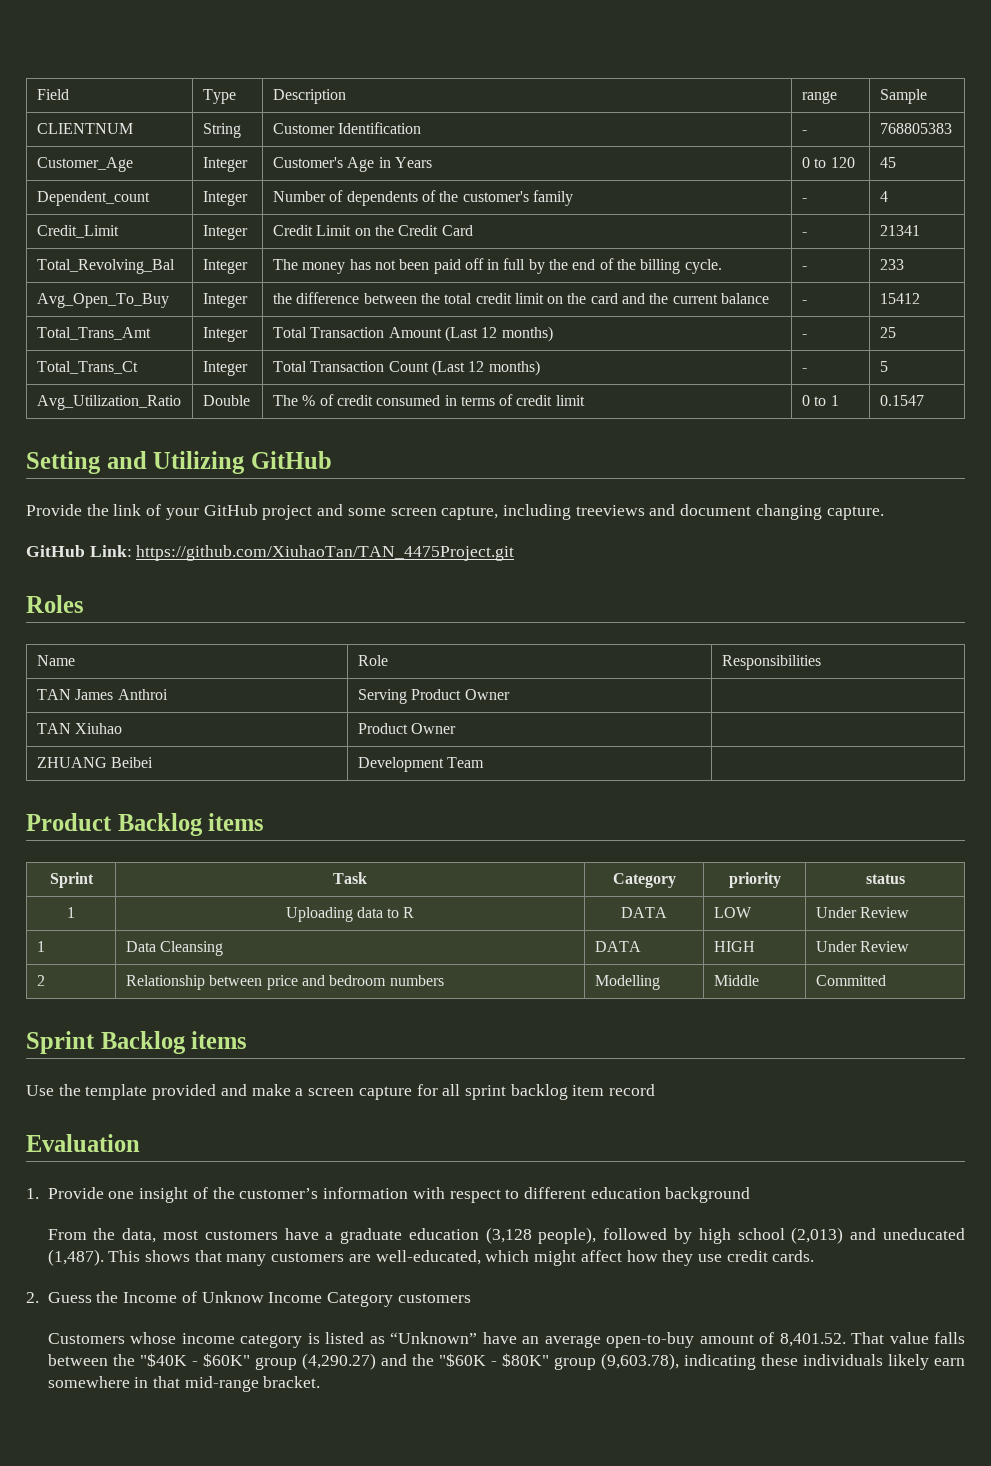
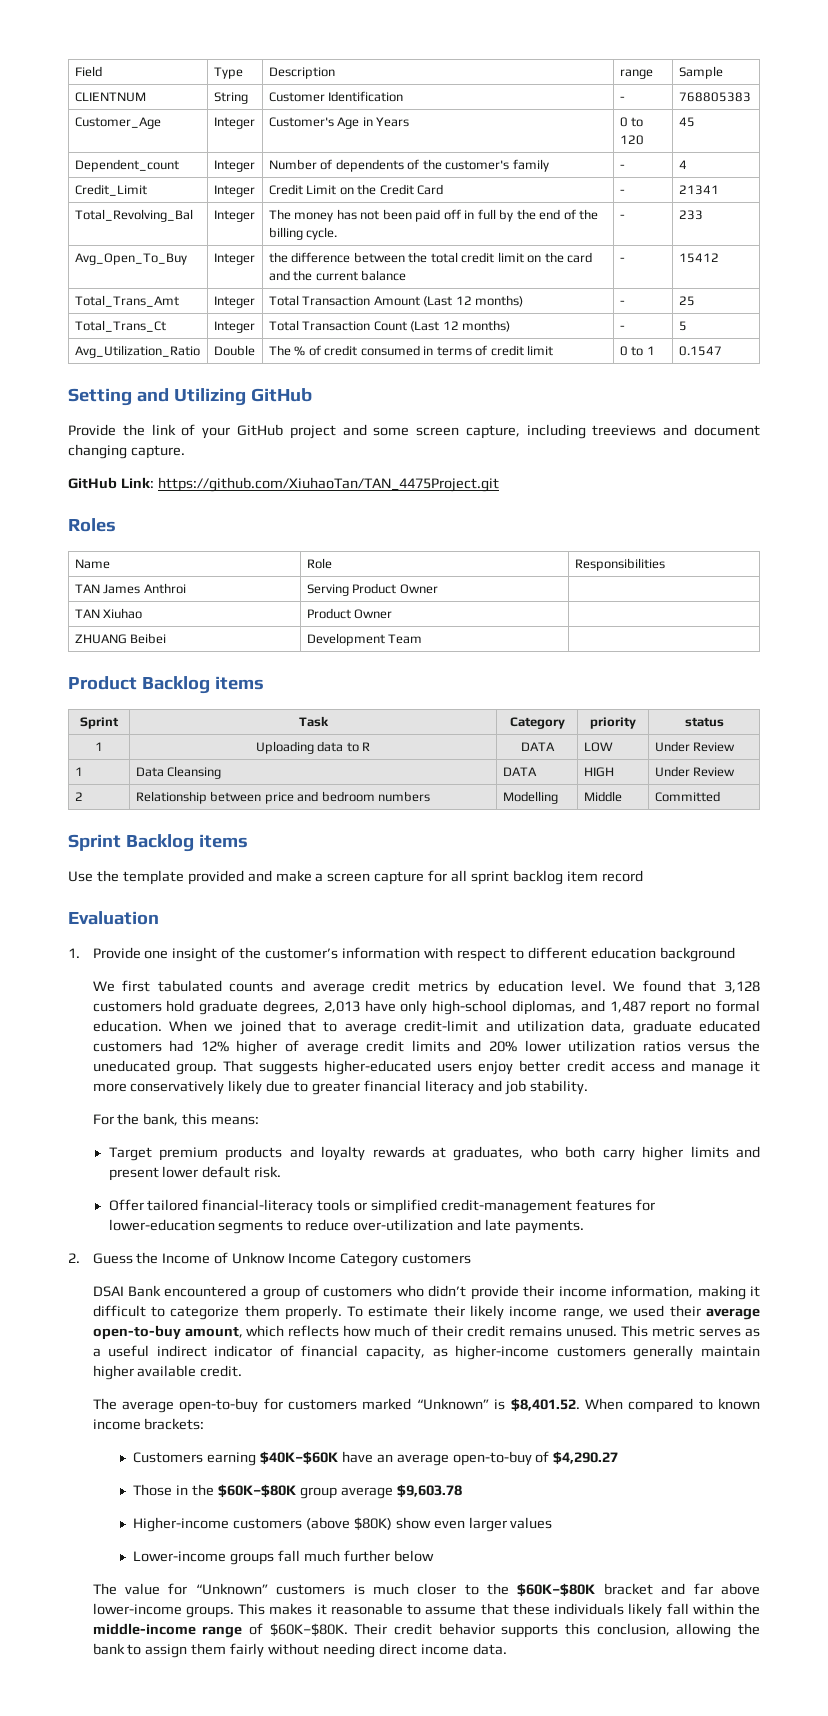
- From the data, most customers have a graduate education (3,128 people), followed by high school (2,013) and uneducated (1,487). This shows that many customers are well-educated, which might affect how they use credit cards.
+ We first tabulated counts and average credit metrics by education level. We found that 3,128 customers hold graduate degrees, 2,013 have only high-school diplomas, and 1,487 report no formal education. When we joined that to average credit-limit and utilization data, graduate educated customers had 12% higher of average credit limits and 20% lower utilization ratios versus the uneducated group. That suggests higher-educated users enjoy better credit access and manage it more conservatively likely due to greater financial literacy and job stability.
+ For the bank, this means:
+ Target premium products and loyalty rewards at graduates, who both carry higher limits and present lower default risk.
+ Offer tailored financial-literacy tools or simplified credit-management features for lower-education segments to reduce over-utilization and late payments.
- Customers whose income category is listed as “Unknown” have an average open-to-buy amount of 8,401.52. That value falls between the "$40K - $60K" group (4,290.27) and the "$60K - $80K" group (9,603.78), indicating these individuals likely earn somewhere in that mid-range bracket.
+ DSAI Bank encountered a group of customers who didn’t provide their income information, making it difficult to categorize them properly. To estimate their likely income range, we used their average open-to-buy amount, which reflects how much of their credit remains unused. This metric serves as a useful indirect indicator of financial capacity, as higher-income customers generally maintain higher available credit.
+ The average open-to-buy for customers marked “Unknown” is $8,401.52. When compared to known income brackets:
+ Customers earning $40K–$60K have an average open-to-buy of $4,290.27
+ Those in the $60K–$80K group average $9,603.78
+ Higher-income customers (above $80K) show even larger values
+ Lower-income groups fall much further below
+ The value for “Unknown” customers is much closer to the $60K–$80K bracket and far above lower-income groups. This makes it reasonable to assume that these individuals likely fall within the middle-income range of $60K–$80K. Their credit behavior supports this conclusion, allowing the bank to assign them fairly without needing direct income data.

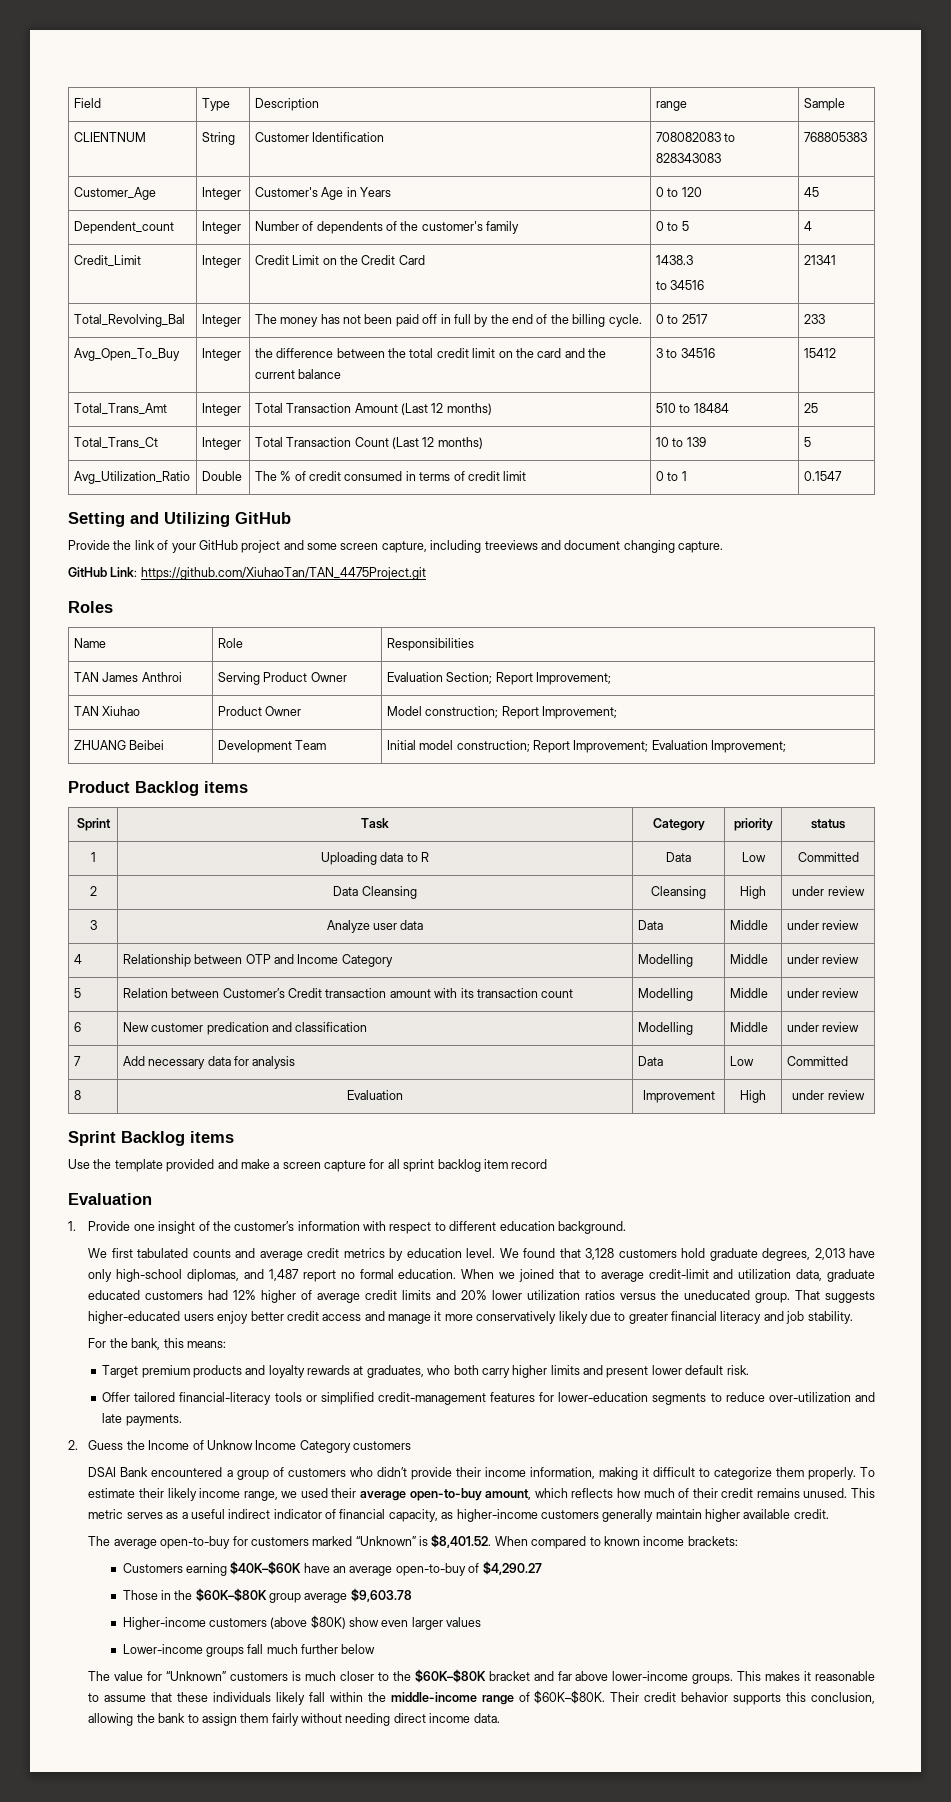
- CLIENTNUM | String | Customer Identification | - | 768805383
+ CLIENTNUM | String | Customer Identification | 708082083 to 828343083 | 768805383
- Dependent_count | Integer | Number of dependents of the customer's family | - | 4
+ Dependent_count | Integer | Number of dependents of the customer's family | 0 to 5 | 4
- Credit_Limit | Integer | Credit Limit on the Credit Card | - | 21341
+ Credit_Limit | Integer | Credit Limit on the Credit Card | 1438.3
+ to 34516 | 21341
- Total_Revolving_Bal | Integer | The money has not been paid off in full by the end of the billing cycle. | - | 233
+ Total_Revolving_Bal | Integer | The money has not been paid off in full by the end of the billing cycle. | 0 to 2517 | 233
- Avg_Open_To_Buy | Integer | the difference between the total credit limit on the card and the current balance | - | 15412
+ Avg_Open_To_Buy | Integer | the difference between the total credit limit on the card and the current balance | 3 to 34516 | 15412
- Total_Trans_Amt | Integer | Total Transaction Amount (Last 12 months) | - | 25
+ Total_Trans_Amt | Integer | Total Transaction Amount (Last 12 months) | 510 to 18484 | 25
- Total_Trans_Ct | Integer | Total Transaction Count (Last 12 months) | - | 5
+ Total_Trans_Ct | Integer | Total Transaction Count (Last 12 months) | 10 to 139 | 5
- TAN James Anthroi | Serving Product Owner |
+ TAN James Anthroi | Serving Product Owner | Evaluation Section; Report Improvement;
- TAN Xiuhao | Product Owner |
+ TAN Xiuhao | Product Owner | Model construction; Report Improvement;
- ZHUANG Beibei | Development Team |
+ ZHUANG Beibei | Development Team | Initial model construction; Report Improvement; Evaluation Improvement;
- 1 | Uploading data to R | DATA | LOW | Under Review
- 1 | Data Cleansing | DATA | HIGH | Under Review
- 2 | Relationship between price and bedroom numbers | Modelling | Middle | Committed
+ 1 | Uploading data to R | Data | Low | Committed
+ 2 | Data Cleansing | Cleansing | High | under review
+ 3 | Analyze user data | Data | Middle | under review
+ 4 | Relationship between OTP and Income Category | Modelling | Middle | under review
+ 5 | Relation between Customer’s Credit transaction amount with its transaction count | Modelling | Middle | under review
+ 6 | New customer predication and classification | Modelling | Middle | under review
+ 7 | Add necessary data for analysis | Data | Low | Committed
+ 8 | Evaluation | Improvement | High | under review
- 1. Provide one insight of the customer’s information with respect to different education background
+ 1. Provide one insight of the customer’s information with respect to different education background.

